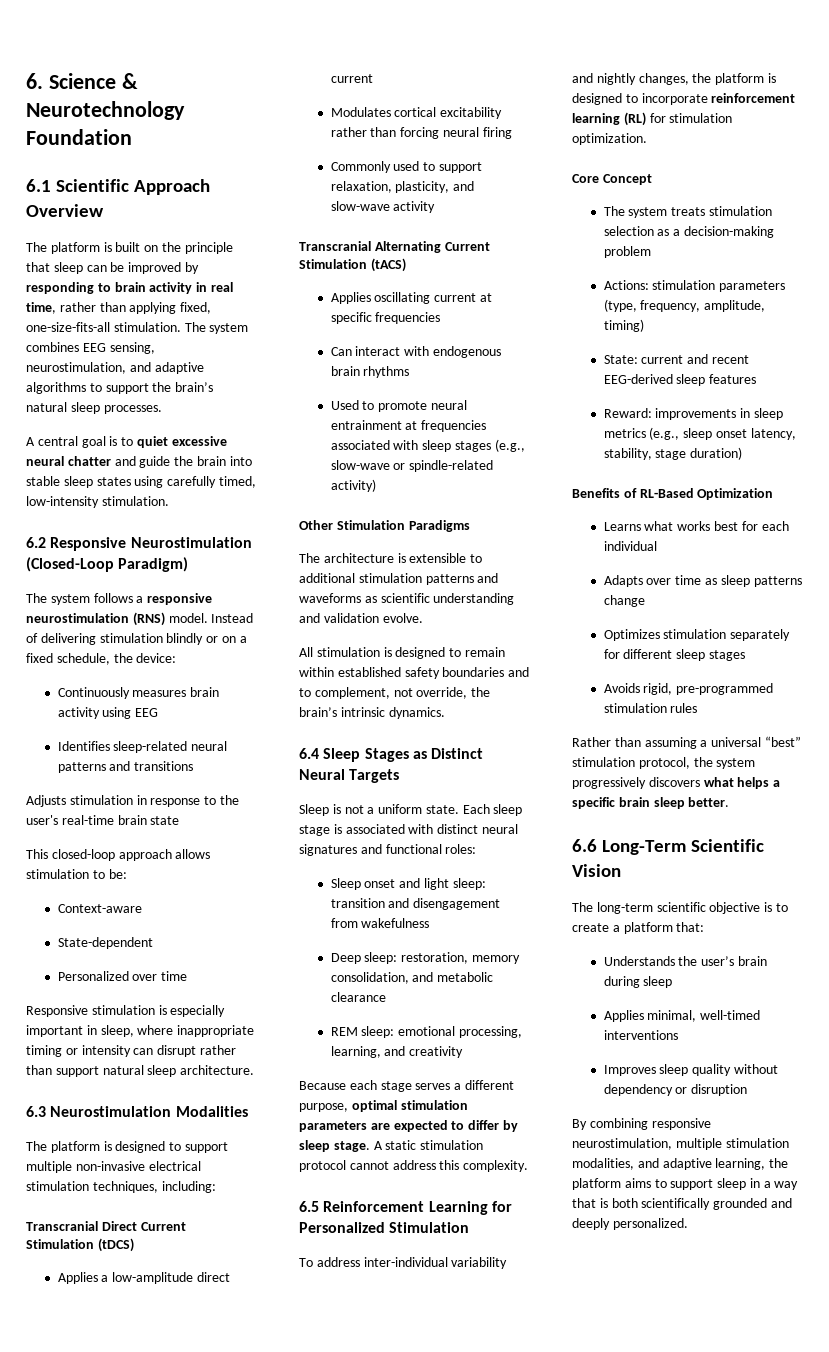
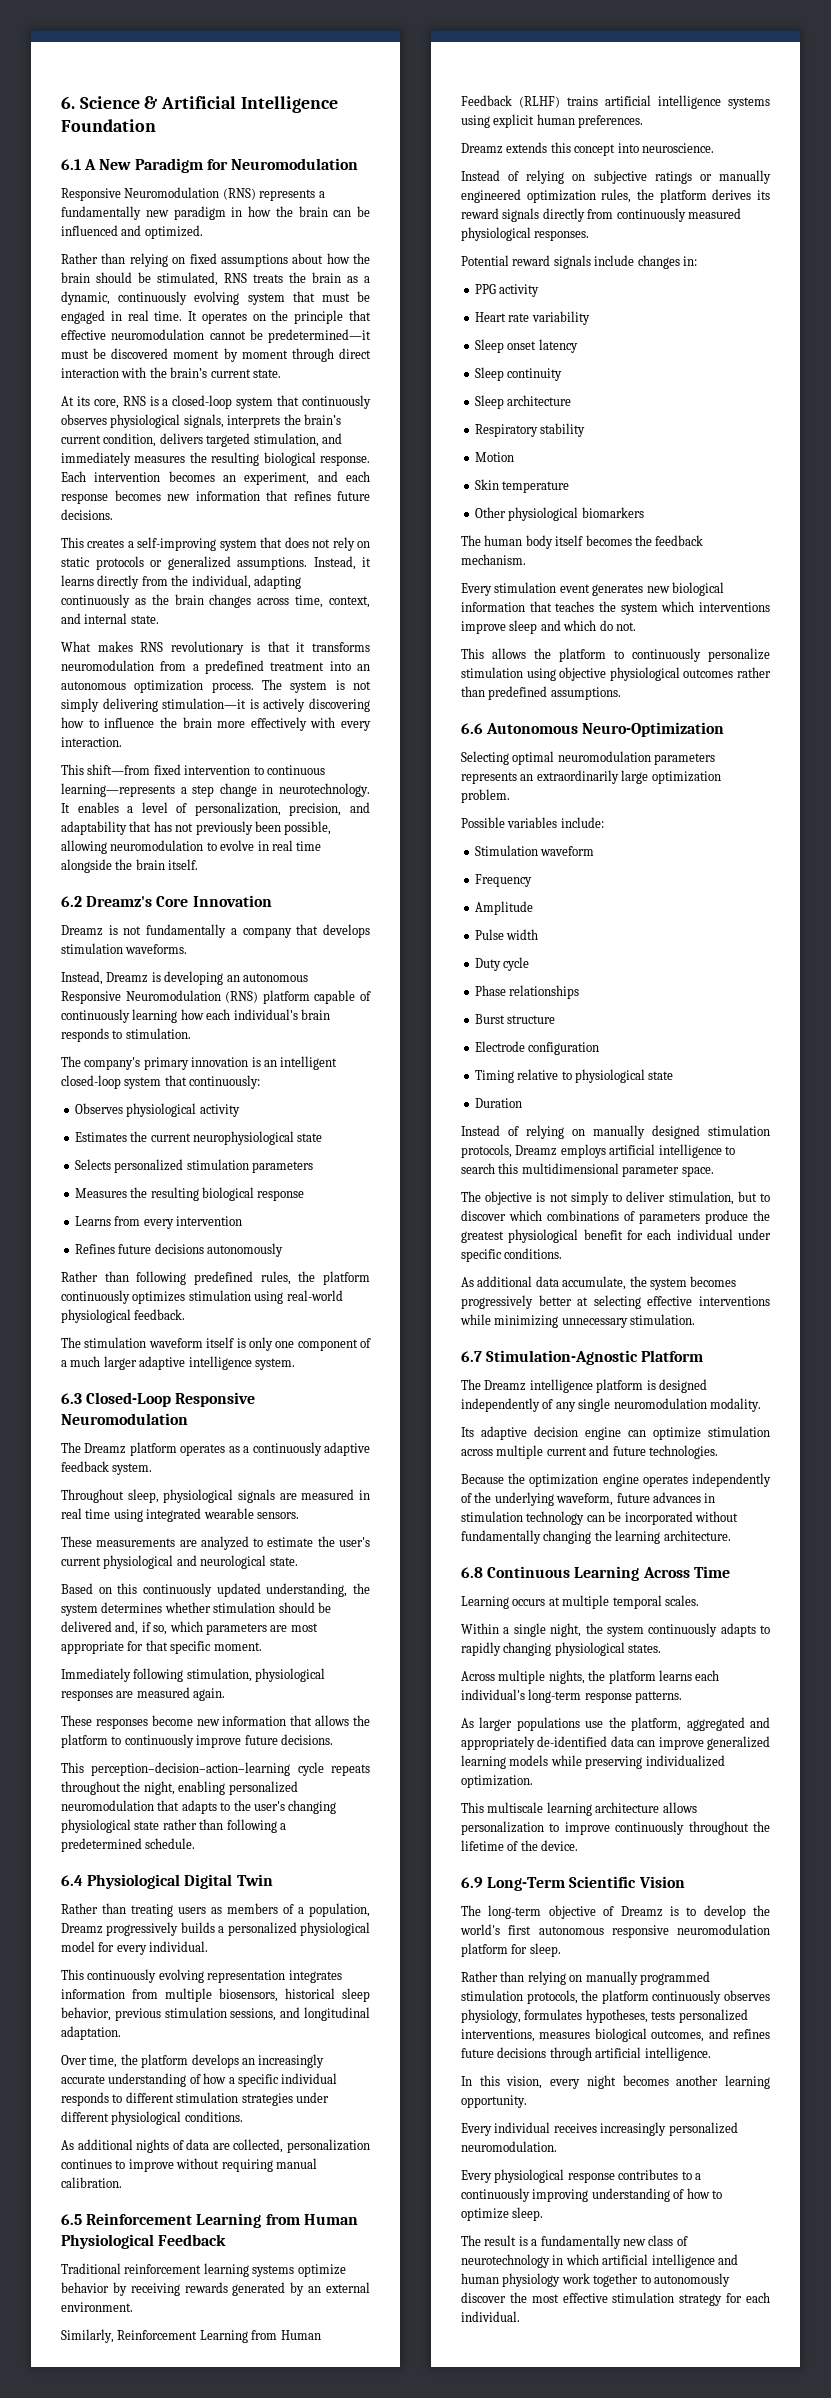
- 6. Science & Neurotechnology Foundation
+ 6. Science & Artificial Intelligence Foundation
- 6.1 Scientific Approach Overview
- The platform is built on the principle that sleep can be improved by responding to brain activity in real time, rather than applying fixed, one-size-fits-all stimulation. The system combines EEG sensing, neurostimulation, and adaptive algorithms to support the brain’s natural sleep processes.
- A central goal is to quiet excessive neural chatter and guide the brain into stable sleep states using carefully timed, low-intensity stimulation.
- 6.2 Responsive Neurostimulation (Closed-Loop Paradigm)
- The system follows a responsive neurostimulation (RNS) model. Instead of delivering stimulation blindly or on a fixed schedule, the device:
- Continuously measures brain activity using EEG
- Identifies sleep-related neural patterns and transitions
- Adjusts stimulation in response to the user's real-time brain state
- This closed-loop approach allows stimulation to be:
- Context-aware
- State-dependent
- Personalized over time
- Responsive stimulation is especially important in sleep, where inappropriate timing or intensity can disrupt rather than support natural sleep architecture.
- 6.3 Neurostimulation Modalities
- The platform is designed to support multiple non-invasive electrical stimulation techniques, including:
- Transcranial Direct Current Stimulation (tDCS)
- Applies a low-amplitude direct current
- Modulates cortical excitability rather than forcing neural firing
- Commonly used to support relaxation, plasticity, and slow-wave activity
- Transcranial Alternating Current Stimulation (tACS)
- Applies oscillating current at specific frequencies
- Can interact with endogenous brain rhythms
- Used to promote neural entrainment at frequencies associated with sleep stages (e.g., slow-wave or spindle-related activity)
- Other Stimulation Paradigms
- The architecture is extensible to additional stimulation patterns and waveforms as scientific understanding and validation evolve.
- All stimulation is designed to remain within established safety boundaries and to complement, not override, the brain’s intrinsic dynamics.
- 6.4 Sleep Stages as Distinct Neural Targets
- Sleep is not a uniform state. Each sleep stage is associated with distinct neural signatures and functional roles:
- Sleep onset and light sleep: transition and disengagement from wakefulness
- Deep sleep: restoration, memory consolidation, and metabolic clearance
- REM sleep: emotional processing, learning, and creativity
- Because each stage serves a different purpose, optimal stimulation parameters are expected to differ by sleep stage. A static stimulation protocol cannot address this complexity.
- 6.5 Reinforcement Learning for Personalized Stimulation
- To address inter-individual variability and nightly changes, the platform is designed to incorporate reinforcement learning (RL) for stimulation optimization.
- Core Concept
- The system treats stimulation selection as a decision-making problem
- Actions: stimulation parameters (type, frequency, amplitude, timing)
- State: current and recent EEG-derived sleep features
- Reward: improvements in sleep metrics (e.g., sleep onset latency, stability, stage duration)
- Benefits of RL-Based Optimization
- Learns what works best for each individual
- Adapts over time as sleep patterns change
- Optimizes stimulation separately for different sleep stages
- Avoids rigid, pre-programmed stimulation rules
- Rather than assuming a universal “best” stimulation protocol, the system progressively discovers what helps a specific brain sleep better.
- 6.6 Long-Term Scientific Vision
+ 6.1 A New Paradigm for Neuromodulation
+ Responsive Neuromodulation (RNS) represents a fundamentally new paradigm in how the brain can be influenced and optimized.
+ Rather than relying on fixed assumptions about how the brain should be stimulated, RNS treats the brain as a dynamic, continuously evolving system that must be engaged in real time. It operates on the principle that effective neuromodulation cannot be predetermined—it must be discovered moment by moment through direct interaction with the brain’s current state.
+ At its core, RNS is a closed-loop system that continuously observes physiological signals, interprets the brain’s current condition, delivers targeted stimulation, and immediately measures the resulting biological response. Each intervention becomes an experiment, and each response becomes new information that refines future decisions.
+ This creates a self-improving system that does not rely on static protocols or generalized assumptions. Instead, it learns directly from the individual, adapting continuously as the brain changes across time, context, and internal state.
+ What makes RNS revolutionary is that it transforms neuromodulation from a predefined treatment into an autonomous optimization process. The system is not simply delivering stimulation—it is actively discovering how to influence the brain more effectively with every interaction.
+ This shift—from fixed intervention to continuous learning—represents a step change in neurotechnology. It enables a level of personalization, precision, and adaptability that has not previously been possible, allowing neuromodulation to evolve in real time alongside the brain itself.
+ 6.2 Dreamz's Core Innovation
+ Dreamz is not fundamentally a company that develops stimulation waveforms.
+ Instead, Dreamz is developing an autonomous Responsive Neuromodulation (RNS) platform capable of continuously learning how each individual's brain responds to stimulation.
+ The company's primary innovation is an intelligent closed-loop system that continuously:
+ Observes physiological activity
+ Estimates the current neurophysiological state
+ Selects personalized stimulation parameters
+ Measures the resulting biological response
+ Learns from every intervention
+ Refines future decisions autonomously
+ Rather than following predefined rules, the platform continuously optimizes stimulation using real-world physiological feedback.
+ The stimulation waveform itself is only one component of a much larger adaptive intelligence system.
+ 6.3 Closed-Loop Responsive Neuromodulation
+ The Dreamz platform operates as a continuously adaptive feedback system.
+ Throughout sleep, physiological signals are measured in real time using integrated wearable sensors.
+ These measurements are analyzed to estimate the user's current physiological and neurological state.
+ Based on this continuously updated understanding, the system determines whether stimulation should be delivered and, if so, which parameters are most appropriate for that specific moment.
+ Immediately following stimulation, physiological responses are measured again.
+ These responses become new information that allows the platform to continuously improve future decisions.
+ This perception–decision–action–learning cycle repeats throughout the night, enabling personalized neuromodulation that adapts to the user's changing physiological state rather than following a predetermined schedule.
+ 6.4 Physiological Digital Twin
+ Rather than treating users as members of a population, Dreamz progressively builds a personalized physiological model for every individual.
+ This continuously evolving representation integrates information from multiple biosensors, historical sleep behavior, previous stimulation sessions, and longitudinal adaptation.
+ Over time, the platform develops an increasingly accurate understanding of how a specific individual responds to different stimulation strategies under different physiological conditions.
+ As additional nights of data are collected, personalization continues to improve without requiring manual calibration.
+ 6.5 Reinforcement Learning from Human Physiological Feedback
+ Traditional reinforcement learning systems optimize behavior by receiving rewards generated by an external environment.
+ Similarly, Reinforcement Learning from Human Feedback (RLHF) trains artificial intelligence systems using explicit human preferences.
+ Dreamz extends this concept into neuroscience.
+ Instead of relying on subjective ratings or manually engineered optimization rules, the platform derives its reward signals directly from continuously measured physiological responses.
+ Potential reward signals include changes in:
+ PPG activity
+ Heart rate variability
+ Sleep onset latency
+ Sleep continuity
+ Sleep architecture
+ Respiratory stability
+ Motion
+ Skin temperature
+ Other physiological biomarkers
+ The human body itself becomes the feedback mechanism.
+ Every stimulation event generates new biological information that teaches the system which interventions improve sleep and which do not.
+ This allows the platform to continuously personalize stimulation using objective physiological outcomes rather than predefined assumptions.
+ 6.6 Autonomous Neuro-Optimization
+ Selecting optimal neuromodulation parameters represents an extraordinarily large optimization problem.
+ Possible variables include:
+ Stimulation waveform
+ Frequency
+ Amplitude
+ Pulse width
+ Duty cycle
+ Phase relationships
+ Burst structure
+ Electrode configuration
+ Timing relative to physiological state
+ Duration
+ Instead of relying on manually designed stimulation protocols, Dreamz employs artificial intelligence to search this multidimensional parameter space.
+ The objective is not simply to deliver stimulation, but to discover which combinations of parameters produce the greatest physiological benefit for each individual under specific conditions.
+ As additional data accumulate, the system becomes progressively better at selecting effective interventions while minimizing unnecessary stimulation.
+ 6.7 Stimulation-Agnostic Platform
+ The Dreamz intelligence platform is designed independently of any single neuromodulation modality.
+ Its adaptive decision engine can optimize stimulation across multiple current and future technologies.
+ Because the optimization engine operates independently of the underlying waveform, future advances in stimulation technology can be incorporated without fundamentally changing the learning architecture.
+ 6.8 Continuous Learning Across Time
+ Learning occurs at multiple temporal scales.
+ Within a single night, the system continuously adapts to rapidly changing physiological states.
+ Across multiple nights, the platform learns each individual's long-term response patterns.
+ As larger populations use the platform, aggregated and appropriately de-identified data can improve generalized learning models while preserving individualized optimization.
+ This multiscale learning architecture allows personalization to improve continuously throughout the lifetime of the device.
+ 6.9 Long-Term Scientific Vision
- The long-term scientific objective is to create a platform that:
- Understands the user’s brain during sleep
- Applies minimal, well-timed interventions
- Improves sleep quality without dependency or disruption
- By combining responsive neurostimulation, multiple stimulation modalities, and adaptive learning, the platform aims to support sleep in a way that is both scientifically grounded and deeply personalized.
+ The long-term objective of Dreamz is to develop the world's first autonomous responsive neuromodulation platform for sleep.
+ Rather than relying on manually programmed stimulation protocols, the platform continuously observes physiology, formulates hypotheses, tests personalized interventions, measures biological outcomes, and refines future decisions through artificial intelligence.
+ In this vision, every night becomes another learning opportunity.
+ Every individual receives increasingly personalized neuromodulation.
+ Every physiological response contributes to a continuously improving understanding of how to optimize sleep.
+ The result is a fundamentally new class of neurotechnology in which artificial intelligence and human physiology work together to autonomously discover the most effective stimulation strategy for each individual.

